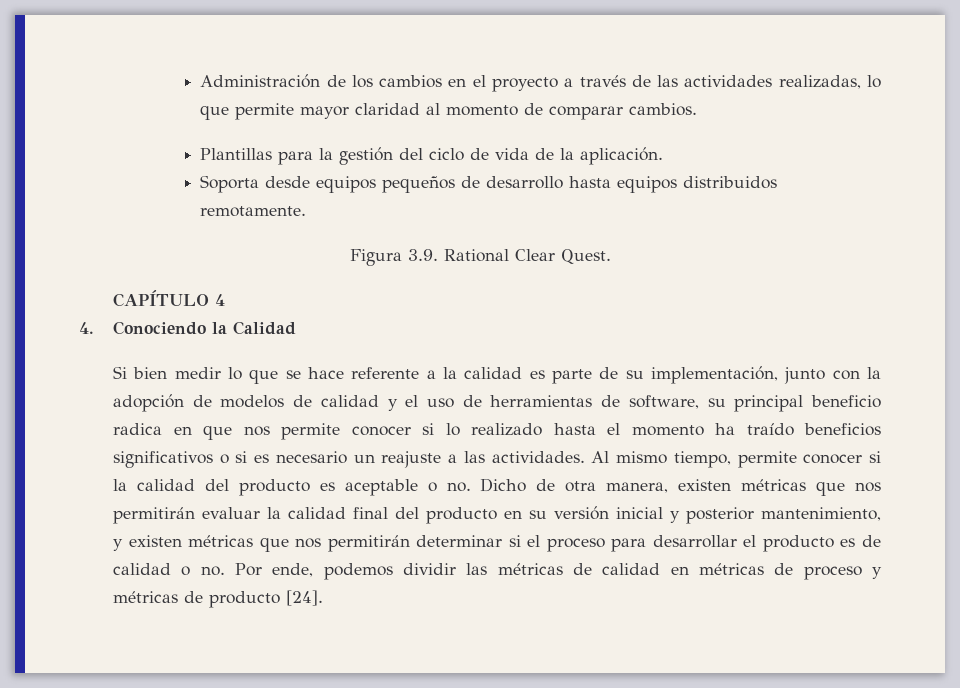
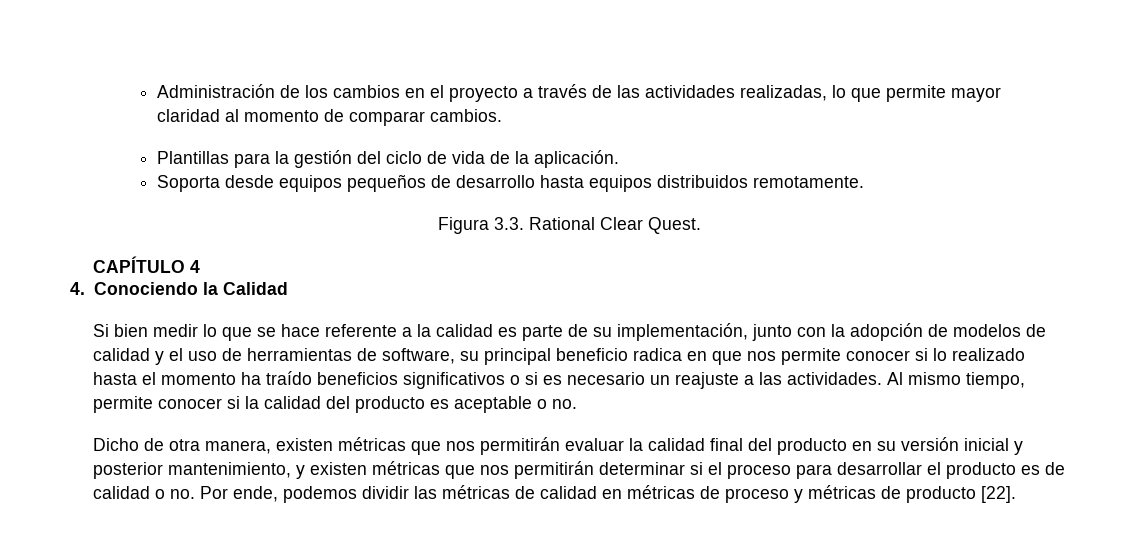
- Figura 3.9. Rational Clear Quest.
+ Figura 3.3. Rational Clear Quest.
- Al mismo tiempo, permite conocer si la calidad del producto es aceptable o no. Dicho de otra manera, existen métricas que nos permitirán evaluar la calidad final del producto en su versión inicial y posterior mantenimiento, y existen métricas que nos permitirán determinar si el proceso para desarrollar el producto es de calidad o no. Por ende, podemos dividir las métricas de calidad en métricas de proceso y métricas de producto [24].
+ Al mismo tiempo, permite conocer si la calidad del producto es aceptable o no.
+ Dicho de otra manera, existen métricas que nos permitirán evaluar la calidad final del producto en su versión inicial y posterior mantenimiento, y existen métricas que nos permitirán determinar si el proceso para desarrollar el producto es de calidad o no. Por ende, podemos dividir las métricas de calidad en métricas de proceso y métricas de producto [22].

